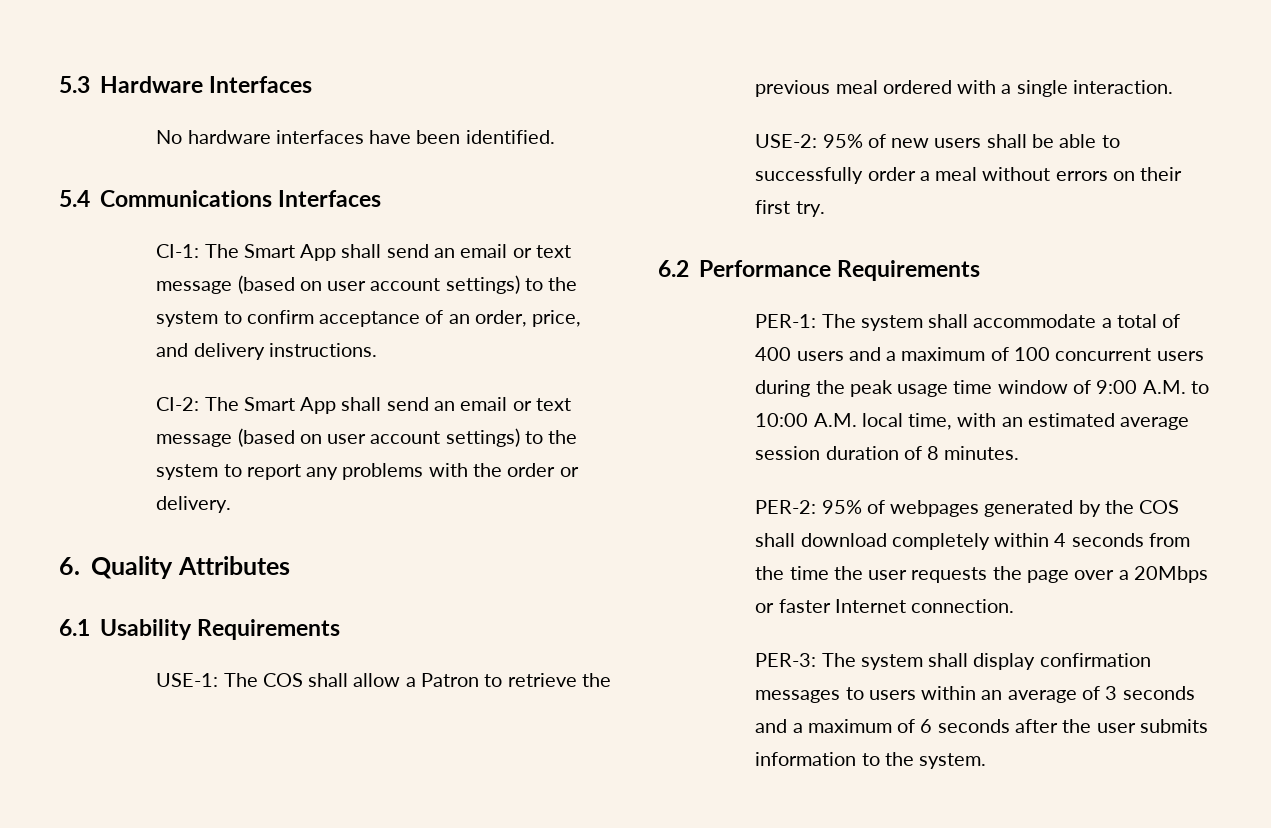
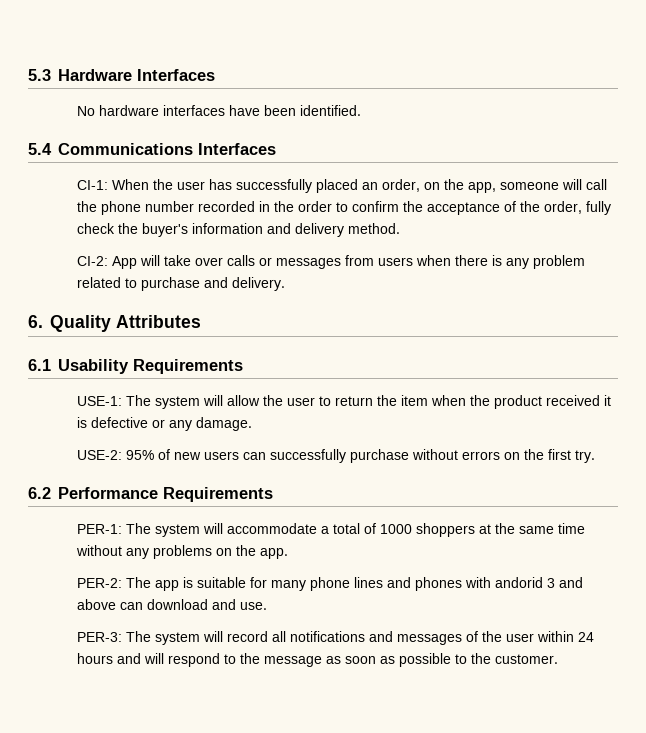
- CI-1: The Smart App shall send an email or text message (based on user account settings) to the system to confirm acceptance of an order, price, and delivery instructions.
+ CI-1: When the user has successfully placed an order, on the app, someone will call the phone number recorded in the order to confirm the acceptance of the order, fully check the buyer's information and delivery method.
- CI-2: The Smart App shall send an email or text message (based on user account settings) to the system to report any problems with the order or delivery.
+ CI-2: App will take over calls or messages from users when there is any problem related to purchase and delivery.
- USE-1: The COS shall allow a Patron to retrieve the previous meal ordered with a single interaction.
+ USE-1: The system will allow the user to return the item when the product received it is defective or any damage.
- USE-2: 95% of new users shall be able to successfully order a meal without errors on their first try.
+ USE-2: 95% of new users can successfully purchase without errors on the first try.
- PER-1: The system shall accommodate a total of 400 users and a maximum of 100 concurrent users during the peak usage time window of 9:00 A.M. to 10:00 A.M. local time, with an estimated average session duration of 8 minutes.
- PER-2: 95% of webpages generated by the COS shall download completely within 4 seconds from the time the user requests the page over a 20Mbps or faster Internet connection.
- PER-3: The system shall display confirmation messages to users within an average of 3 seconds and a maximum of 6 seconds after the user submits information to the system.
+ PER-1: The system will accommodate a total of 1000 shoppers at the same time without any problems on the app.
+ PER-2: The app is suitable for many phone lines and phones with andorid 3 and above can download and use.
+ PER-3: The system will record all notifications and messages of the user within 24 hours and will respond to the message as soon as possible to the customer.

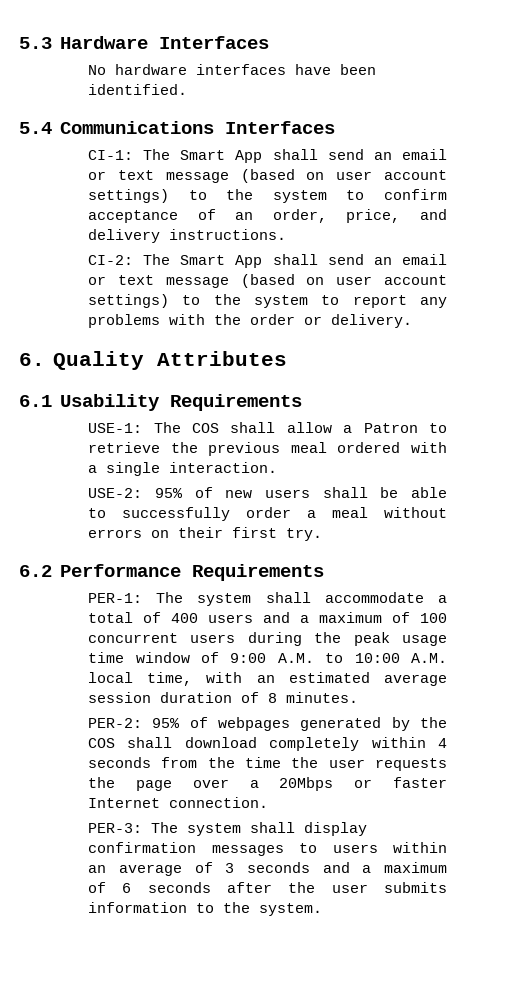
- CI-1: When the user has successfully placed an order, on the app, someone will call the phone number recorded in the order to confirm the acceptance of the order, fully check the buyer's information and delivery method.
- CI-2: App will take over calls or messages from users when there is any problem related to purchase and delivery.
+ CI-1: The Smart App shall send an email or text message (based on user account settings) to the system to confirm acceptance of an order, price, and delivery instructions.
+ CI-2: The Smart App shall send an email or text message (based on user account settings) to the system to report any problems with the order or delivery.
- USE-1: The system will allow the user to return the item when the product received it is defective or any damage.
+ USE-1: The COS shall allow a Patron to retrieve the previous meal ordered with a single interaction.
- USE-2: 95% of new users can successfully purchase without errors on the first try.
+ USE-2: 95% of new users shall be able to successfully order a meal without errors on their first try.
- PER-1: The system will accommodate a total of 1000 shoppers at the same time without any problems on the app.
- PER-2: The app is suitable for many phone lines and phones with andorid 3 and above can download and use.
- PER-3: The system will record all notifications and messages of the user within 24 hours and will respond to the message as soon as possible to the customer.
+ PER-1: The system shall accommodate a total of 400 users and a maximum of 100 concurrent users during the peak usage time window of 9:00 A.M. to 10:00 A.M. local time, with an estimated average session duration of 8 minutes.
+ PER-2: 95% of webpages generated by the COS shall download completely within 4 seconds from the time the user requests the page over a 20Mbps or faster Internet connection.
+ PER-3: The system shall display confirmation messages to users within an average of 3 seconds and a maximum of 6 seconds after the user submits information to the system.

